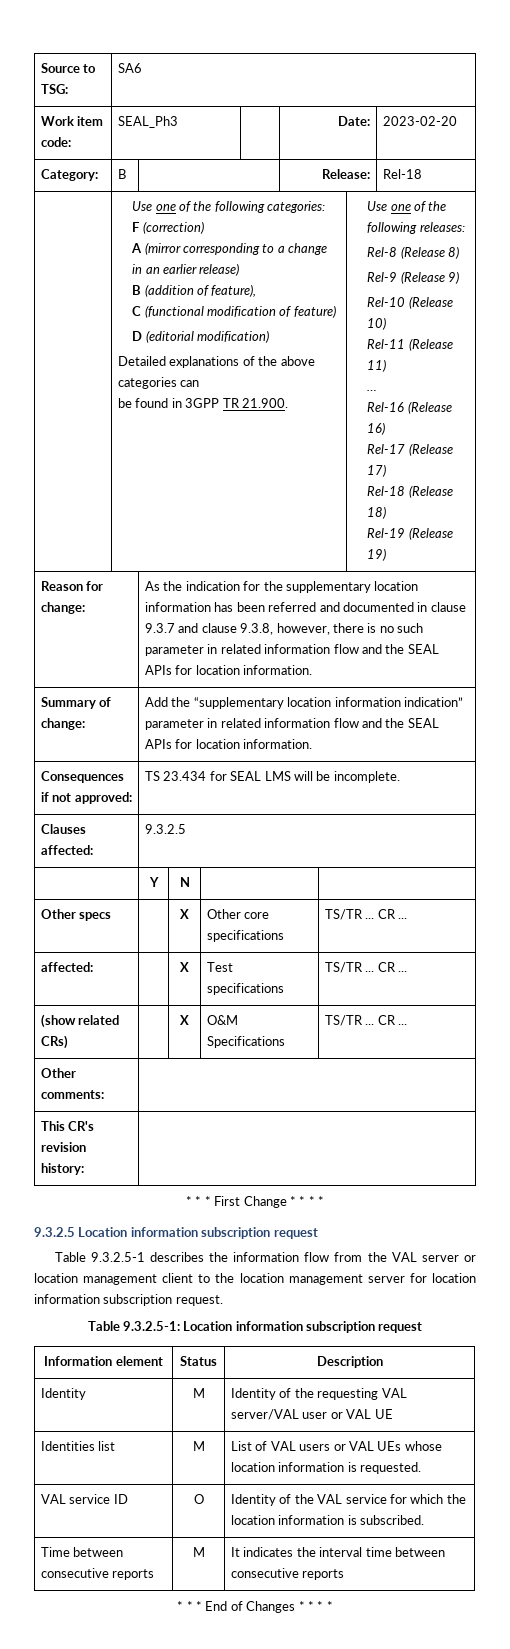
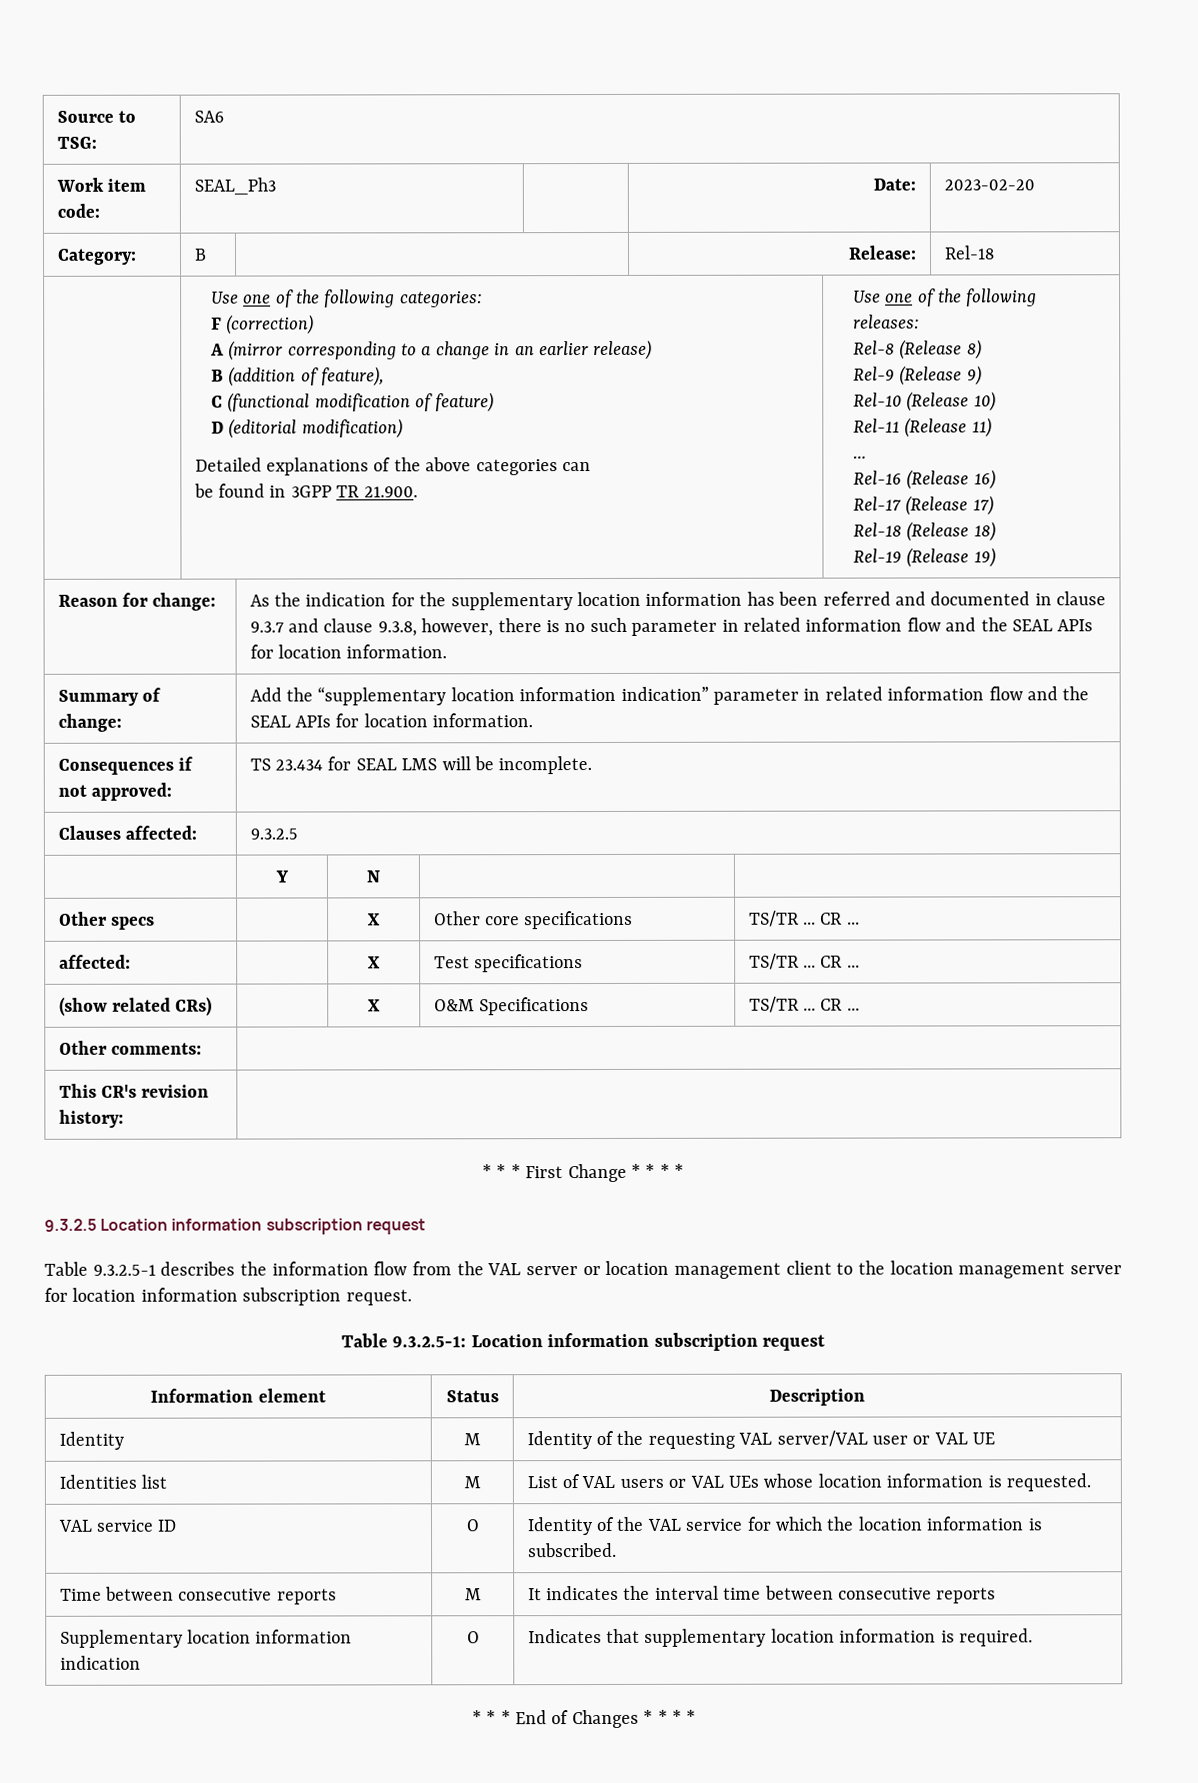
+ Supplementary location information indication | O | Indicates that supplementary location information is required.

